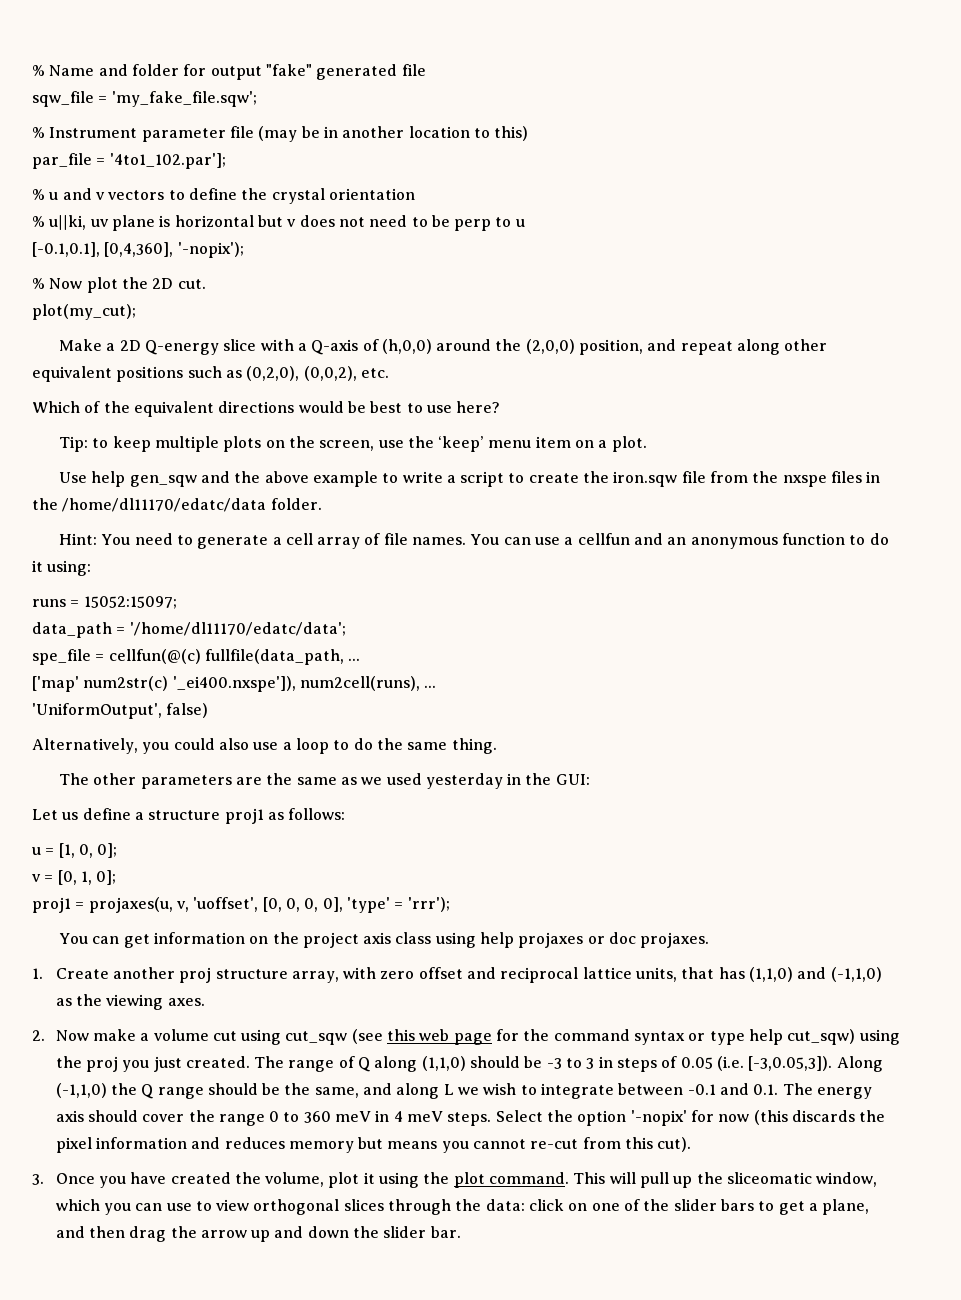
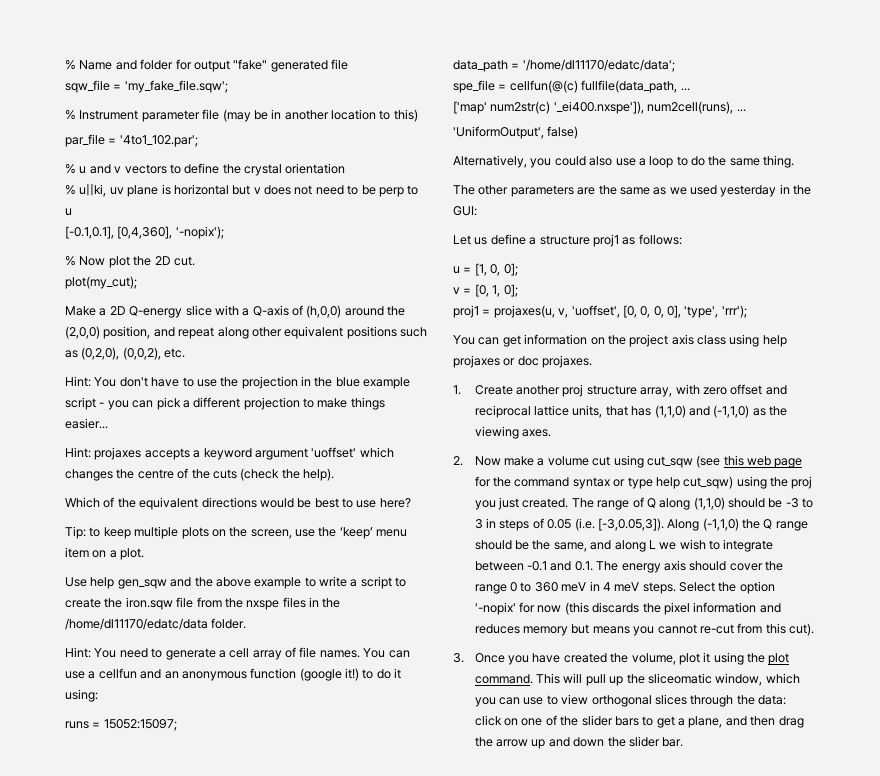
- par_file = '4to1_102.par'];
+ par_file = '4to1_102.par';
+ Hint: You don't have to use the projection in the blue example script - you can pick a different projection to make things easier...
+ Hint: projaxes accepts a keyword argument 'uoffset' which changes the centre of the cuts (check the help).
- You can use a cellfun and an anonymous function to do it using:
+ You can use a cellfun and an anonymous function (google it!) to do it using:
- proj1 = projaxes(u, v, 'uoffset', [0, 0, 0, 0], 'type' = 'rrr');
+ proj1 = projaxes(u, v, 'uoffset', [0, 0, 0, 0], 'type', 'rrr');

